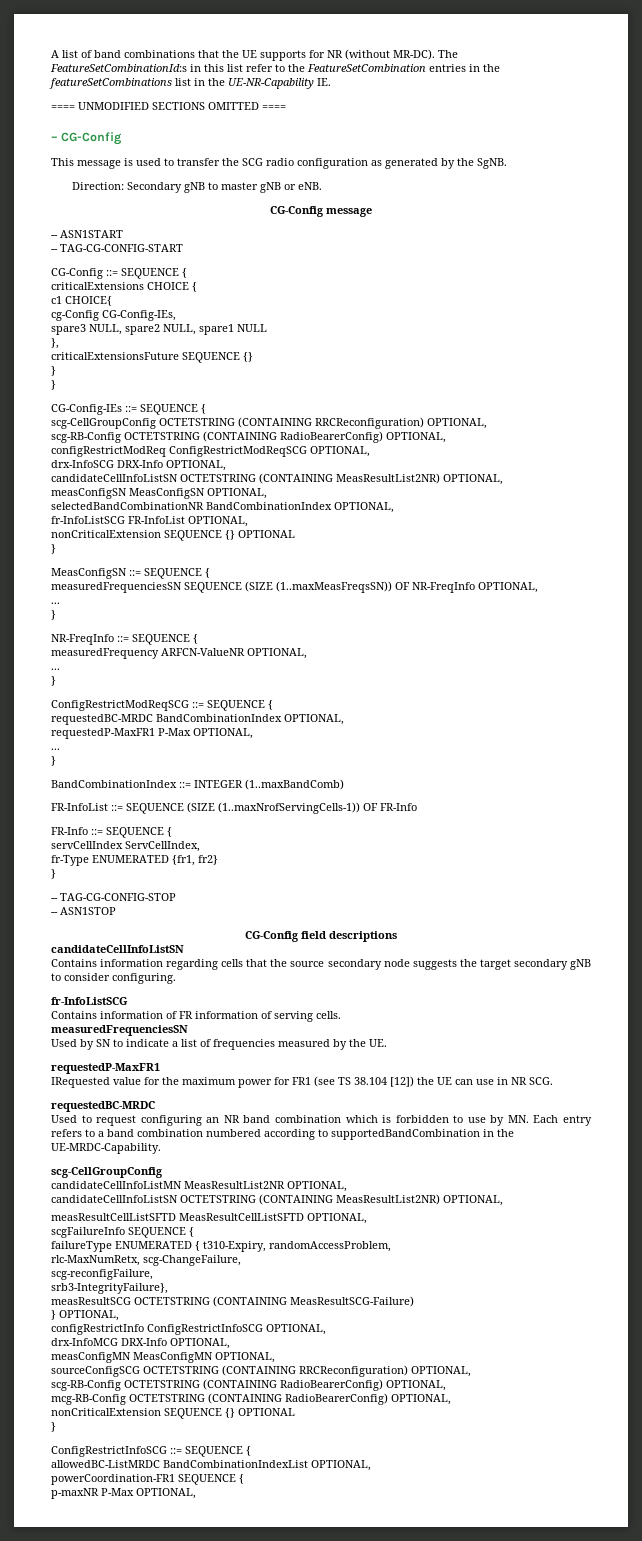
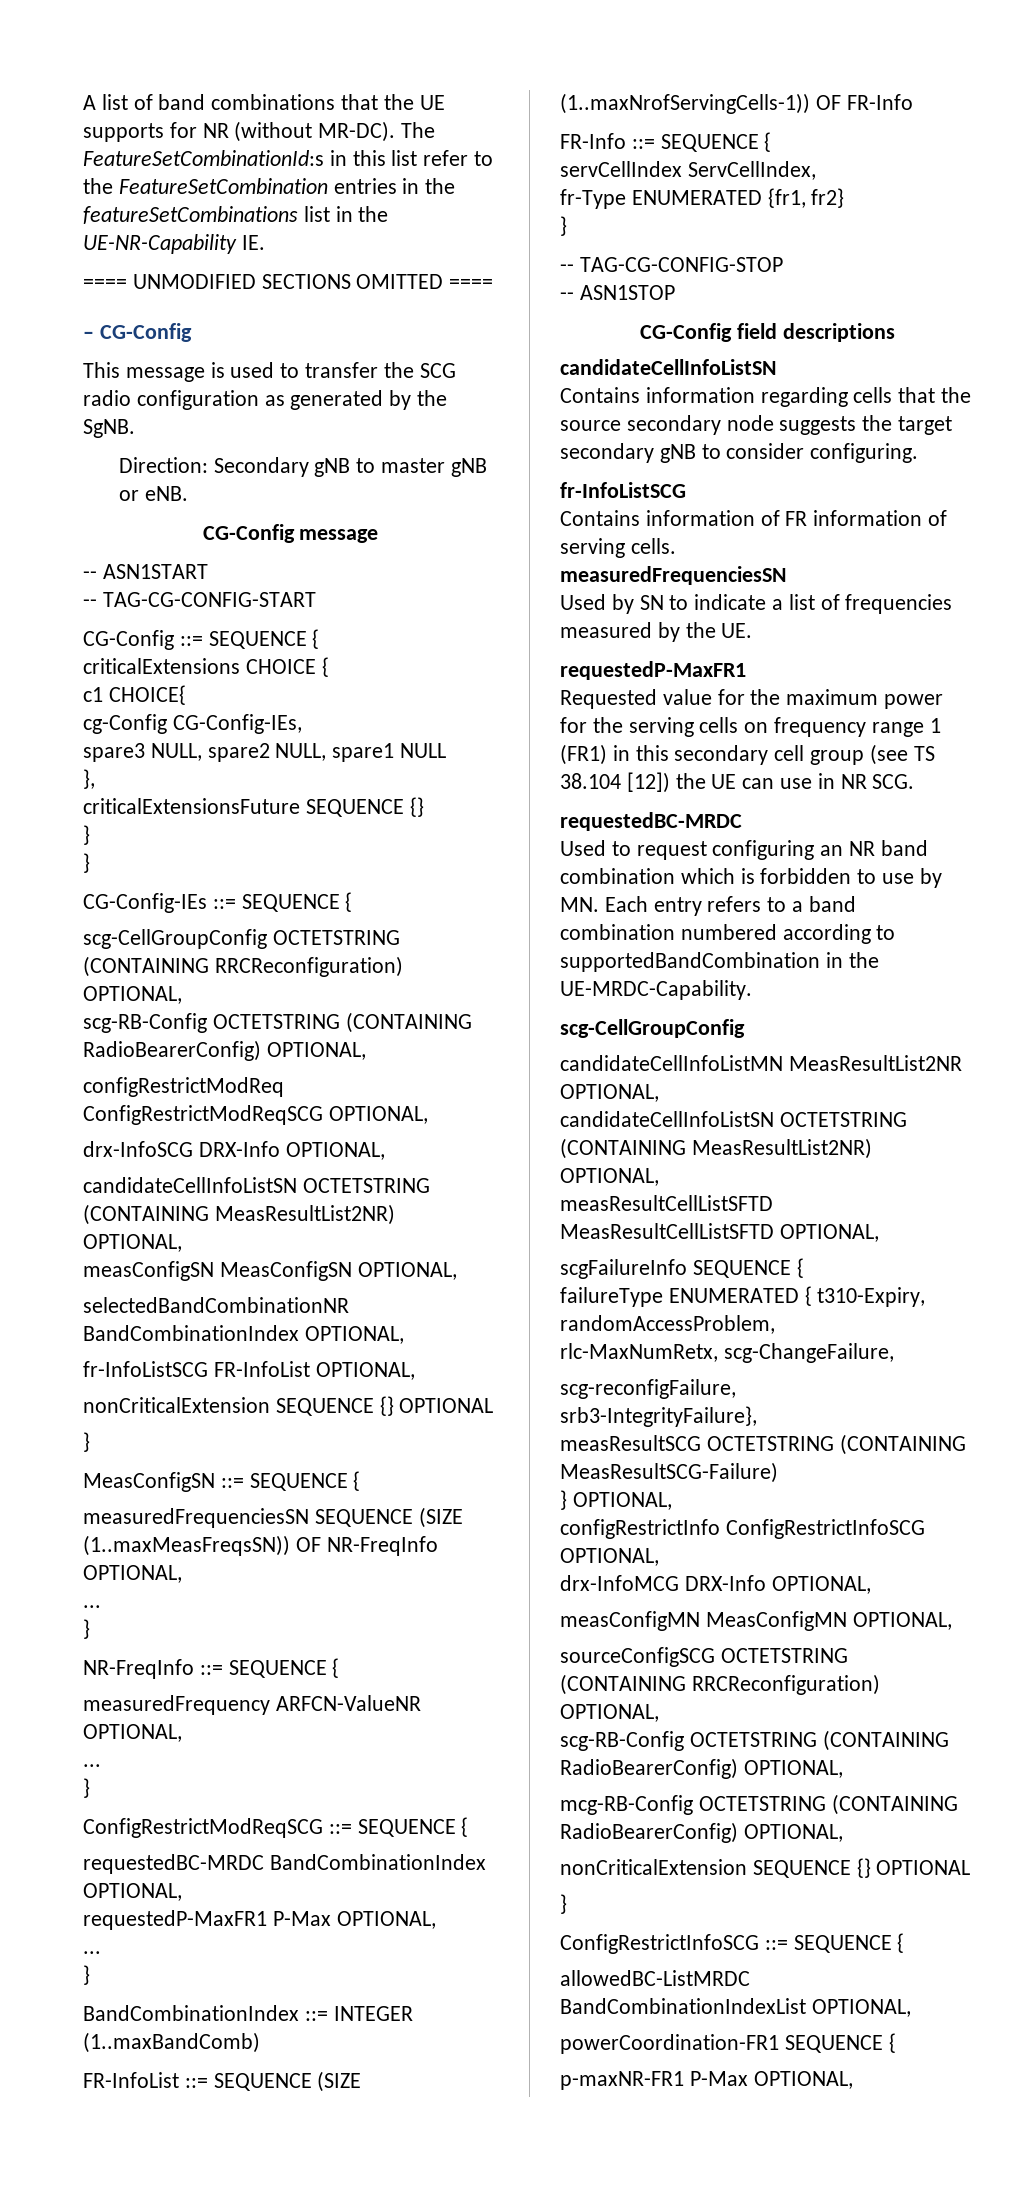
- IRequested value for the maximum power for FR1 (see TS 38.104 [12]) the UE can use in NR SCG.
+ Requested value for the maximum power for the serving cells on frequency range 1 (FR1) in this secondary cell group (see TS 38.104 [12]) the UE can use in NR SCG.
- p-maxNR P-Max OPTIONAL,
+ p-maxNR-FR1 P-Max OPTIONAL,

